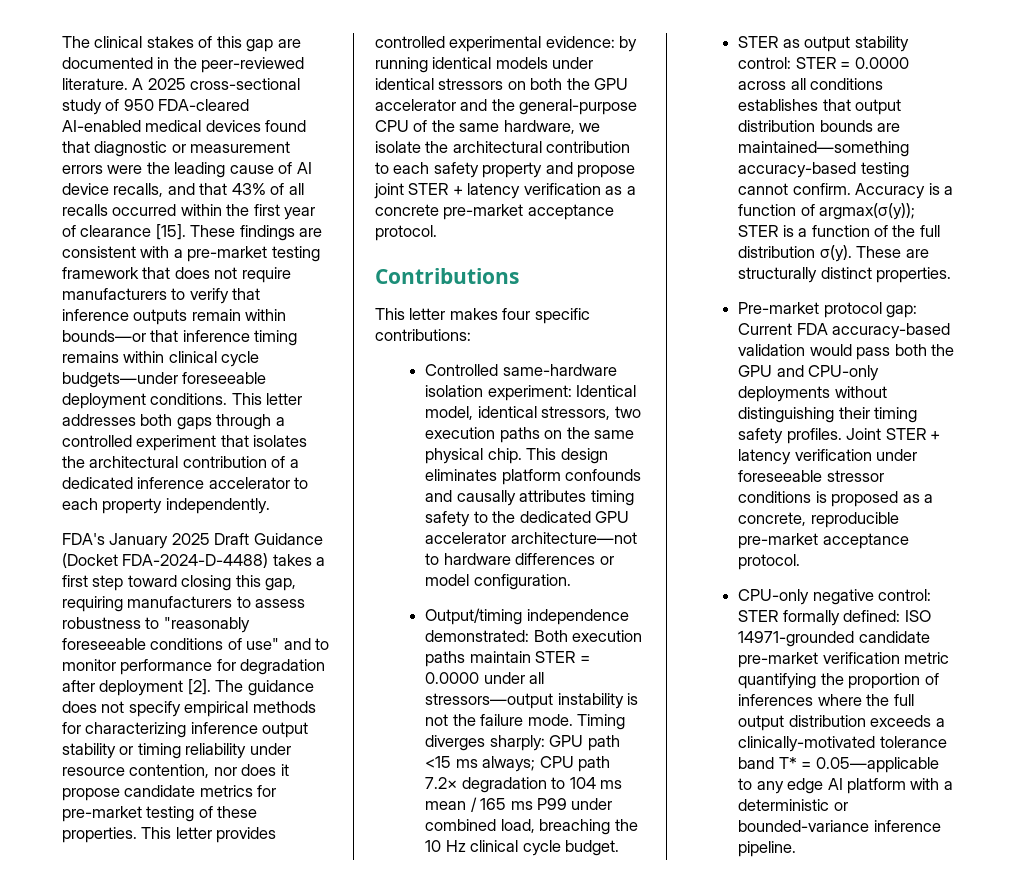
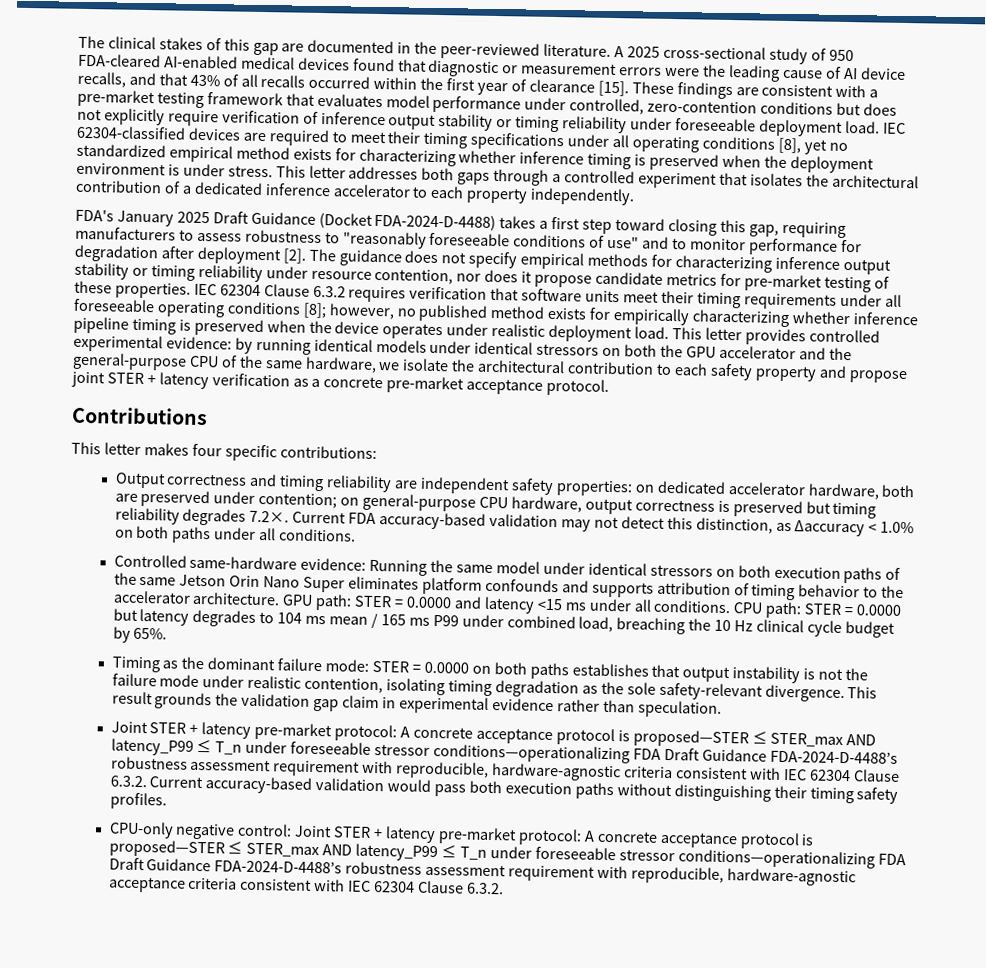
- These findings are consistent with a pre-market testing framework that does not require manufacturers to verify that inference outputs remain within bounds—or that inference timing remains within clinical cycle budgets—under foreseeable deployment conditions.
+ These findings are consistent with a pre-market testing framework that evaluates model performance under controlled, zero-contention conditions but does not explicitly require verification of inference output stability or timing reliability under foreseeable deployment load. IEC 62304-classified devices are required to meet their timing specifications under all operating conditions [8], yet no standardized empirical method exists for characterizing whether inference timing is preserved when the deployment environment is under stress.
+ IEC 62304 Clause 6.3.2 requires verification that software units meet their timing requirements under all foreseeable operating conditions [8]; however, no published method exists for empirically characterizing whether inference pipeline timing is preserved when the device operates under realistic deployment load.
- Controlled same-hardware isolation experiment: Identical model, identical stressors, two execution paths on the same physical chip. This design eliminates platform confounds and causally attributes timing safety to the dedicated GPU accelerator architecture—not to hardware differences or model configuration.
- Output/timing independence demonstrated: Both execution paths maintain STER = 0.0000 under all stressors—output instability is not the failure mode. Timing diverges sharply: GPU path <15 ms always; CPU path 7.2× degradation to 104 ms mean / 165 ms P99 under combined load, breaching the 10 Hz clinical cycle budget.
- STER as output stability control: STER = 0.0000 across all conditions establishes that output distribution bounds are maintained—something accuracy-based testing cannot confirm. Accuracy is a function of argmax(σ(y)); STER is a function of the full distribution σ(y). These are structurally distinct properties.
- Pre-market protocol gap: Current FDA accuracy-based validation would pass both the GPU and CPU-only deployments without distinguishing their timing safety profiles. Joint STER + latency verification under foreseeable stressor conditions is proposed as a concrete, reproducible pre-market acceptance protocol.
- CPU-only negative control: STER formally defined: ISO 14971-grounded candidate pre-market verification metric quantifying the proportion of inferences where the full output distribution exceeds a clinically-motivated tolerance band T* = 0.05—applicable to any edge AI platform with a deterministic or bounded-variance inference pipeline.
+ Output correctness and timing reliability are independent safety properties: on dedicated accelerator hardware, both are preserved under contention; on general-purpose CPU hardware, output correctness is preserved but timing reliability degrades 7.2×. Current FDA accuracy-based validation may not detect this distinction, as Δaccuracy < 1.0% on both paths under all conditions.
+ Controlled same-hardware evidence: Running the same model under identical stressors on both execution paths of the same Jetson Orin Nano Super eliminates platform confounds and supports attribution of timing behavior to the accelerator architecture. GPU path: STER = 0.0000 and latency <15 ms under all conditions. CPU path: STER = 0.0000 but latency degrades to 104 ms mean / 165 ms P99 under combined load, breaching the 10 Hz clinical cycle budget by 65%.
+ Timing as the dominant failure mode: STER = 0.0000 on both paths establishes that output instability is not the failure mode under realistic contention, isolating timing degradation as the sole safety-relevant divergence. This result grounds the validation gap claim in experimental evidence rather than speculation.
+ Joint STER + latency pre-market protocol: A concrete acceptance protocol is proposed—STER ≤ STER_max AND latency_P99 ≤ T_n under foreseeable stressor conditions—operationalizing FDA Draft Guidance FDA-2024-D-4488’s robustness assessment requirement with reproducible, hardware-agnostic criteria consistent with IEC 62304 Clause 6.3.2. Current accuracy-based validation would pass both execution paths without distinguishing their timing safety profiles.
+ CPU-only negative control: Joint STER + latency pre-market protocol: A concrete acceptance protocol is proposed—STER ≤ STER_max AND latency_P99 ≤ T_n under foreseeable stressor conditions—operationalizing FDA Draft Guidance FDA-2024-D-4488’s robustness assessment requirement with reproducible, hardware-agnostic acceptance criteria consistent with IEC 62304 Clause 6.3.2.

